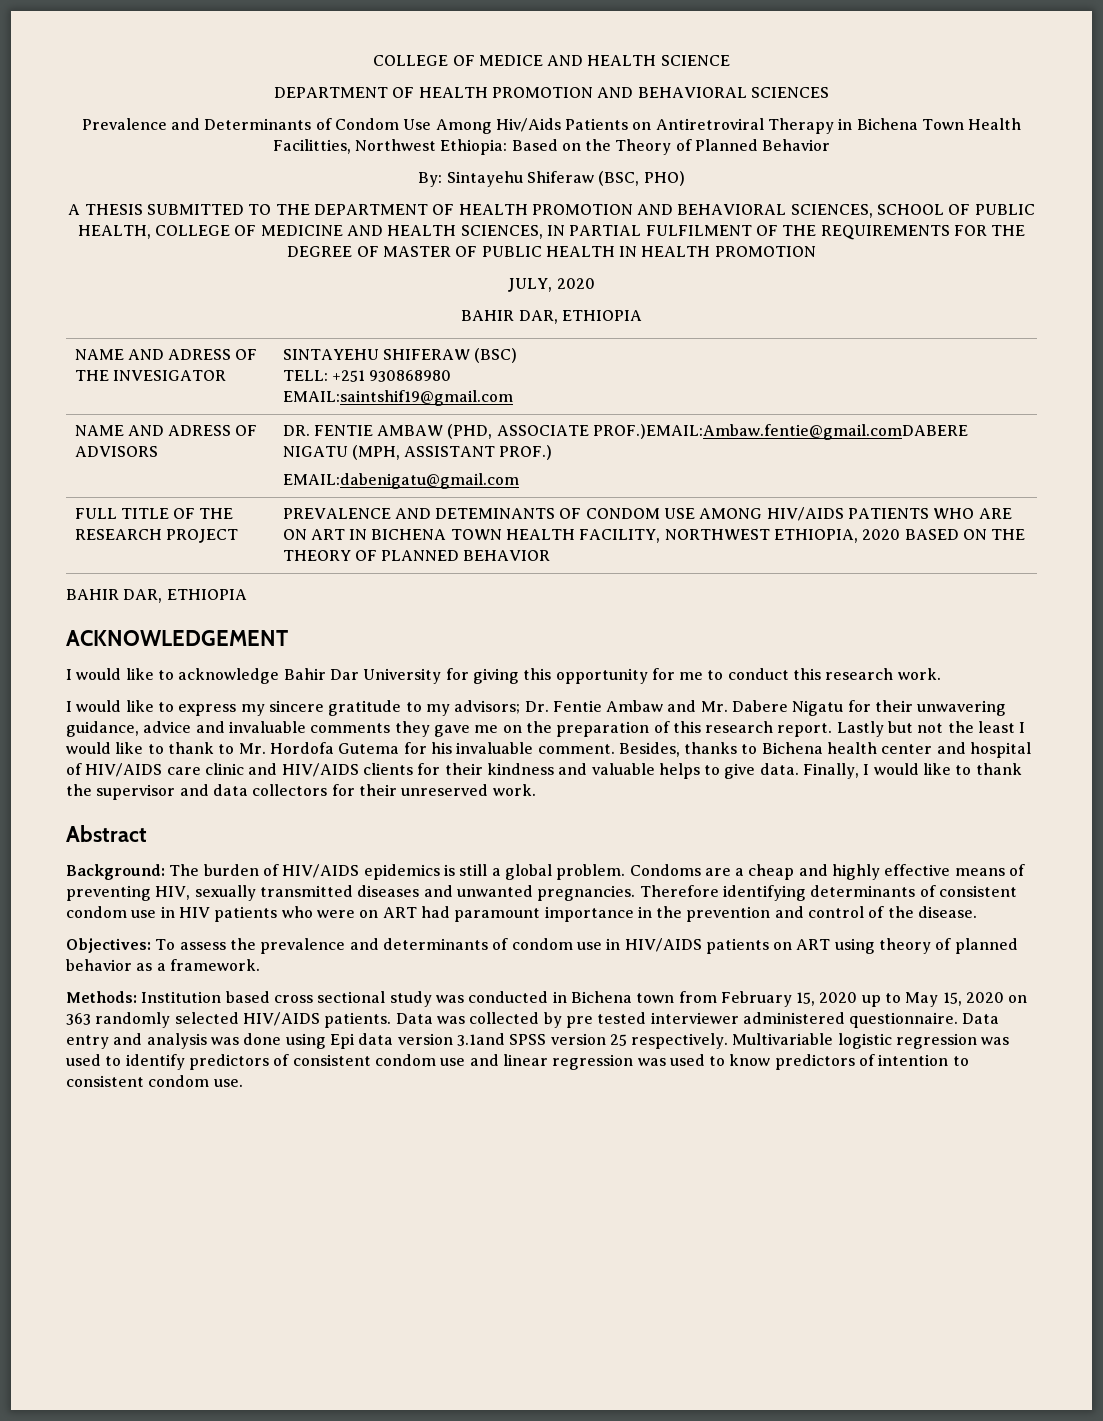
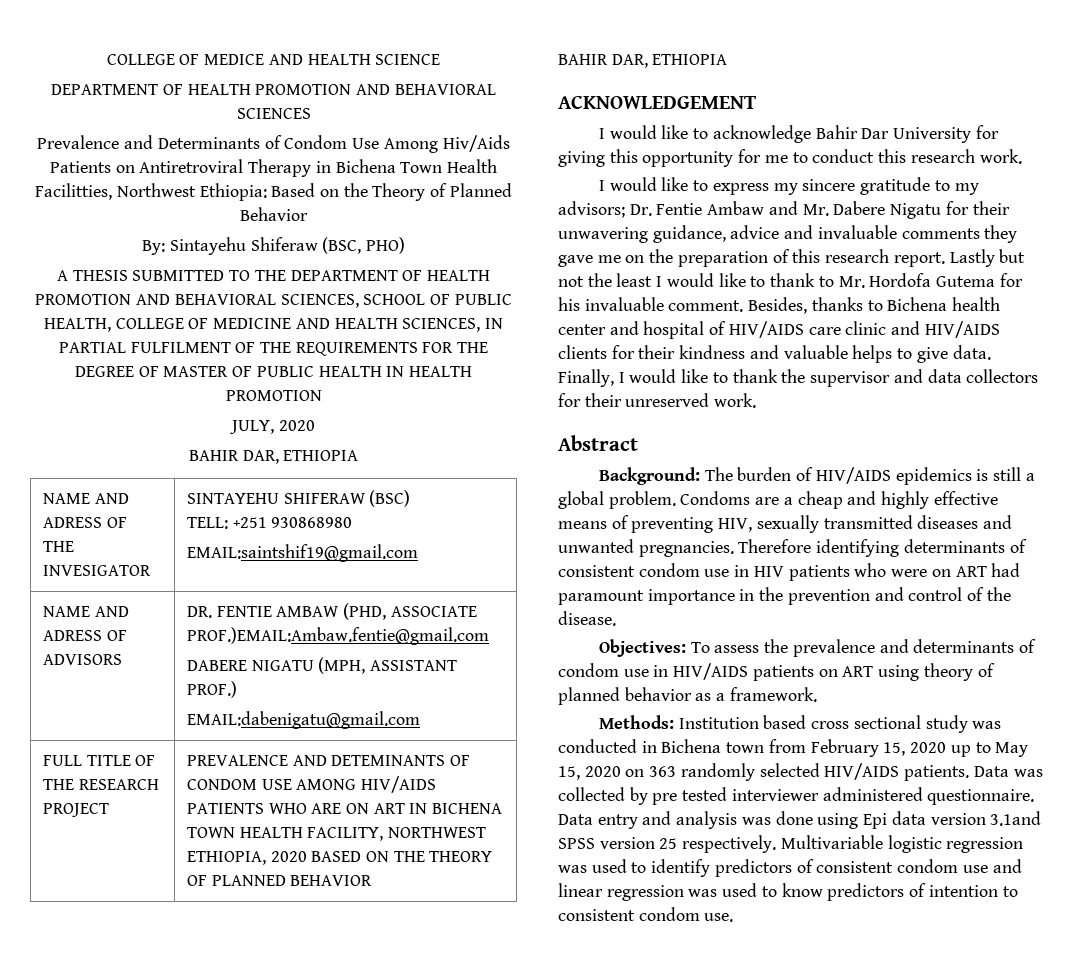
- NAME AND ADRESS OF ADVISORS | DR. FENTIE AMBAW (PHD, ASSOCIATE PROF.)EMAIL:Ambaw.fentie@gmail.comDABERE NIGATU (MPH, ASSISTANT PROF.)
+ NAME AND ADRESS OF ADVISORS | DR. FENTIE AMBAW (PHD, ASSOCIATE PROF.)EMAIL:Ambaw.fentie@gmail.com
+ DABERE NIGATU (MPH, ASSISTANT PROF.)

